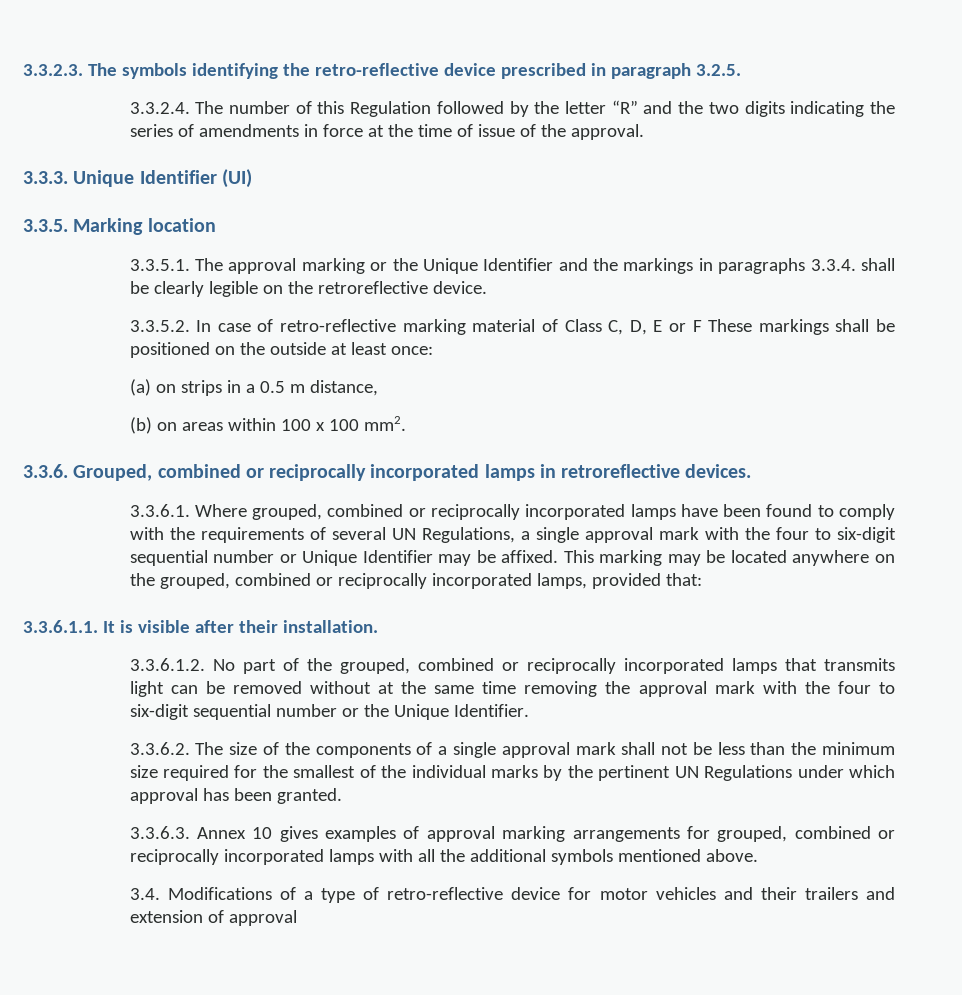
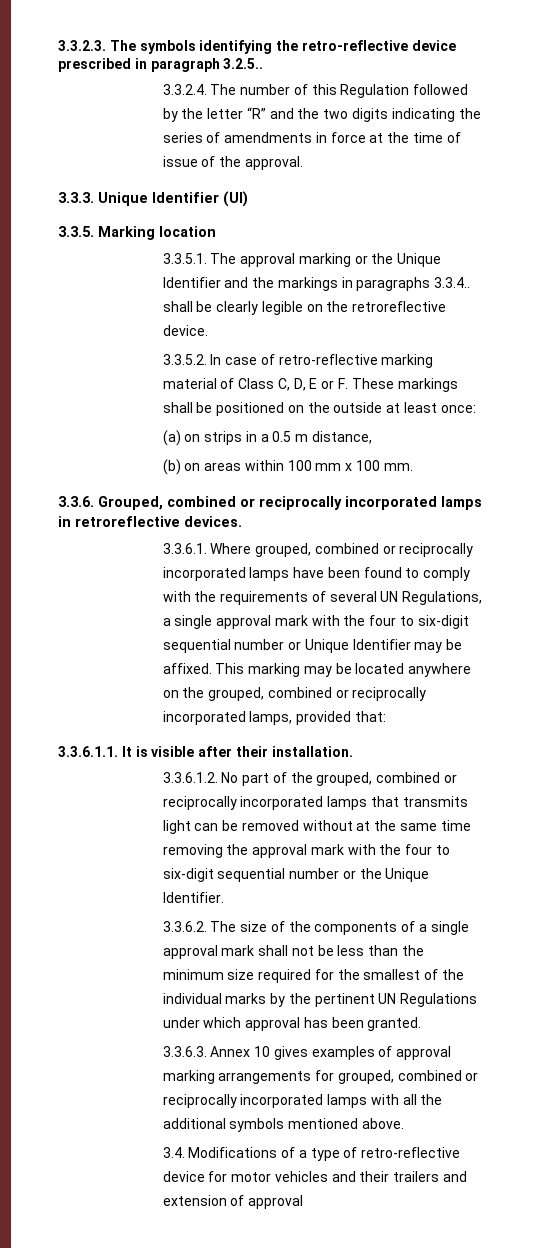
- 3.3.2.3. The symbols identifying the retro-reflective device prescribed in paragraph 3.2.5.
+ 3.3.2.3. The symbols identifying the retro-reflective device prescribed in paragraph 3.2.5..
- 3.3.5.1. The approval marking or the Unique Identifier and the markings in paragraphs 3.3.4. shall be clearly legible on the retroreflective device.
+ 3.3.5.1. The approval marking or the Unique Identifier and the markings in paragraphs 3.3.4.. shall be clearly legible on the retroreflective device.
- 3.3.5.2. In case of retro-reflective marking material of Class C, D, E or F These markings shall be positioned on the outside at least once:
+ 3.3.5.2. In case of retro-reflective marking material of Class C, D, E or F. These markings shall be positioned on the outside at least once:
- (b) on areas within 100 x 100 mm2.
+ (b) on areas within 100 mm x 100 mm.

